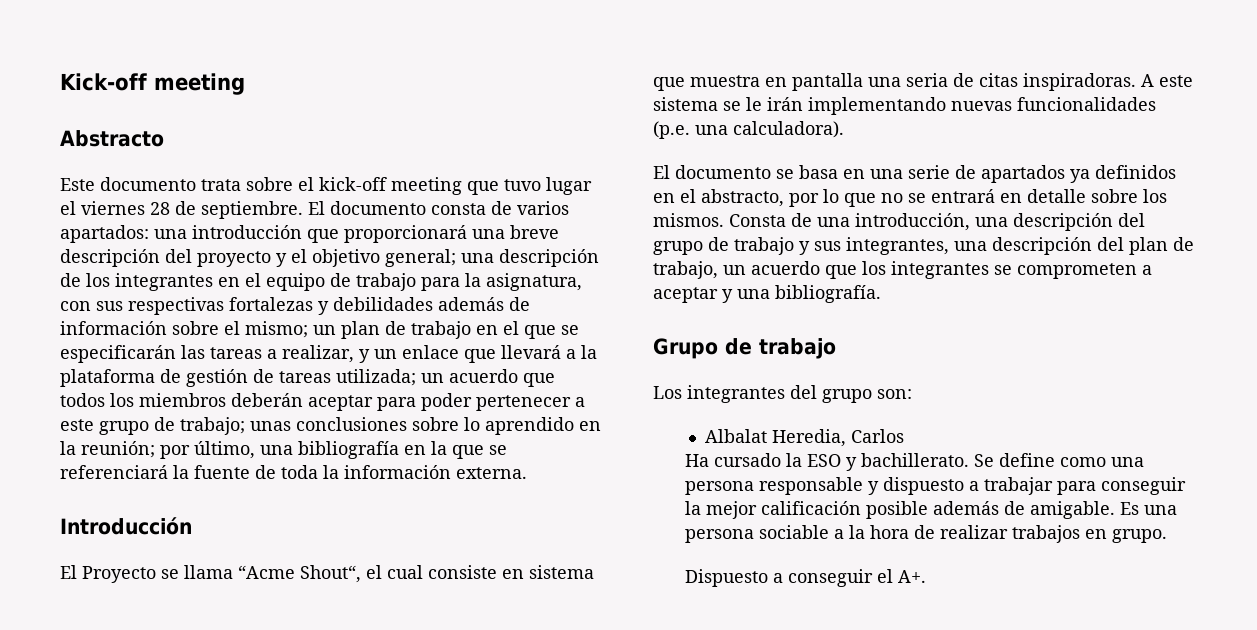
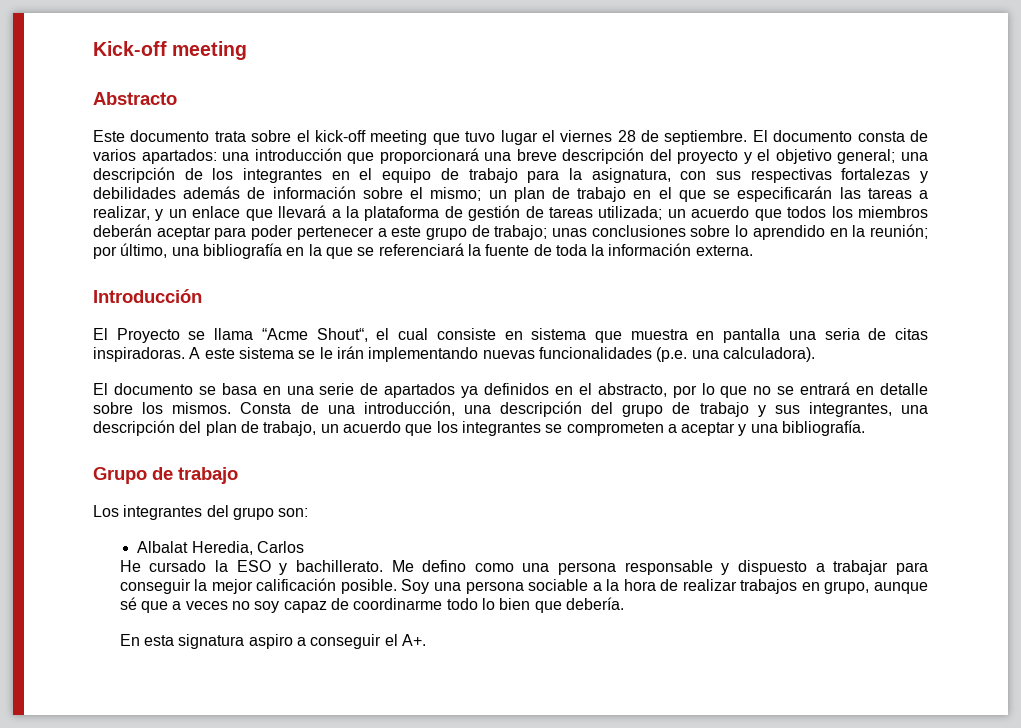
- Ha cursado la ESO y bachillerato.
+ He cursado la ESO y bachillerato.
- Se define como una persona responsable y dispuesto a trabajar para conseguir la mejor calificación posible además de amigable. Es una persona sociable a la hora de realizar trabajos en grupo.
- Dispuesto a conseguir el A+.
+ Me defino como una persona responsable y dispuesto a trabajar para conseguir la mejor calificación posible. Soy una persona sociable a la hora de realizar trabajos en grupo, aunque sé que a veces no soy capaz de coordinarme todo lo bien que debería.
+ En esta signatura aspiro a conseguir el A+.

